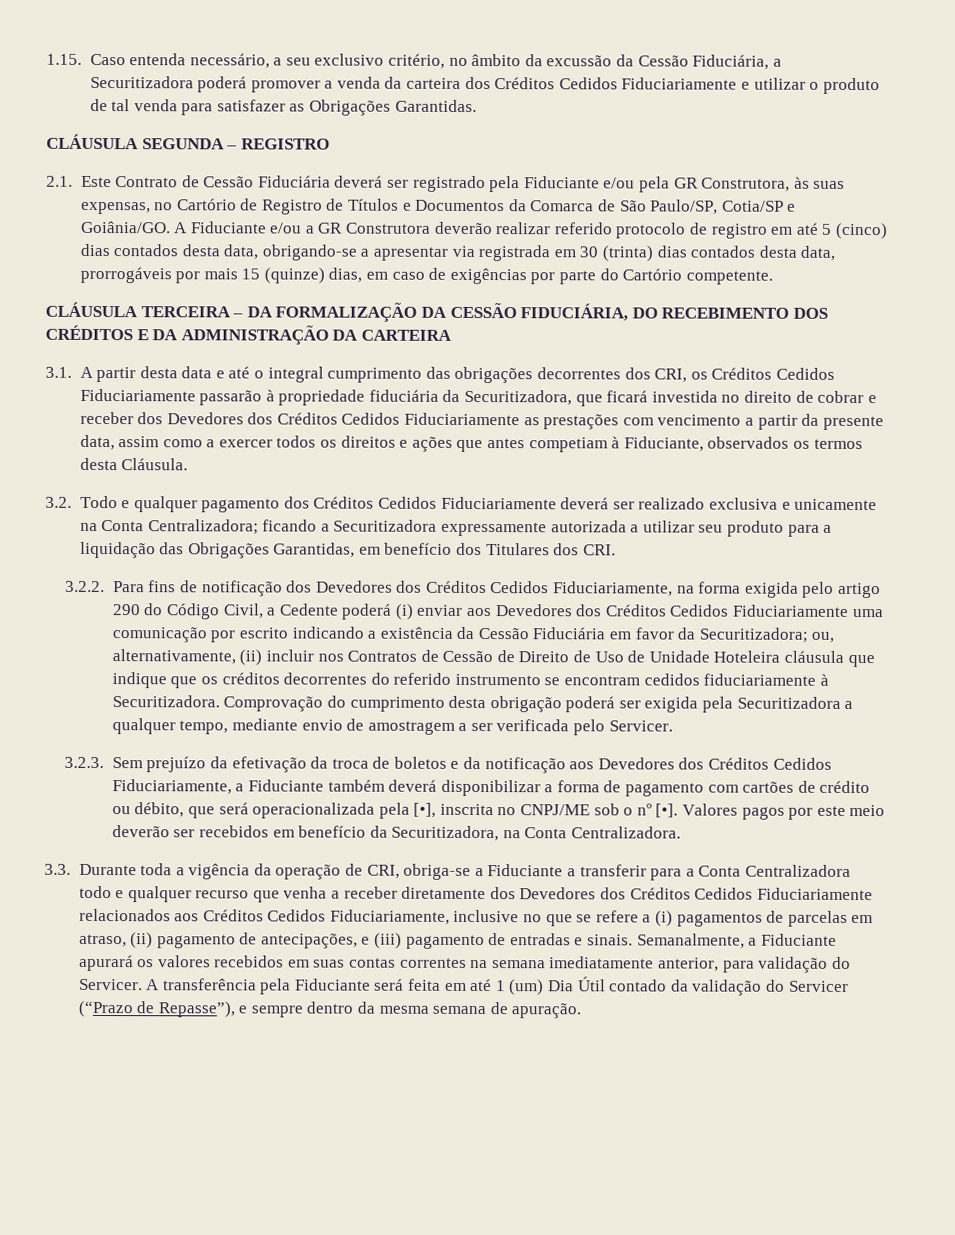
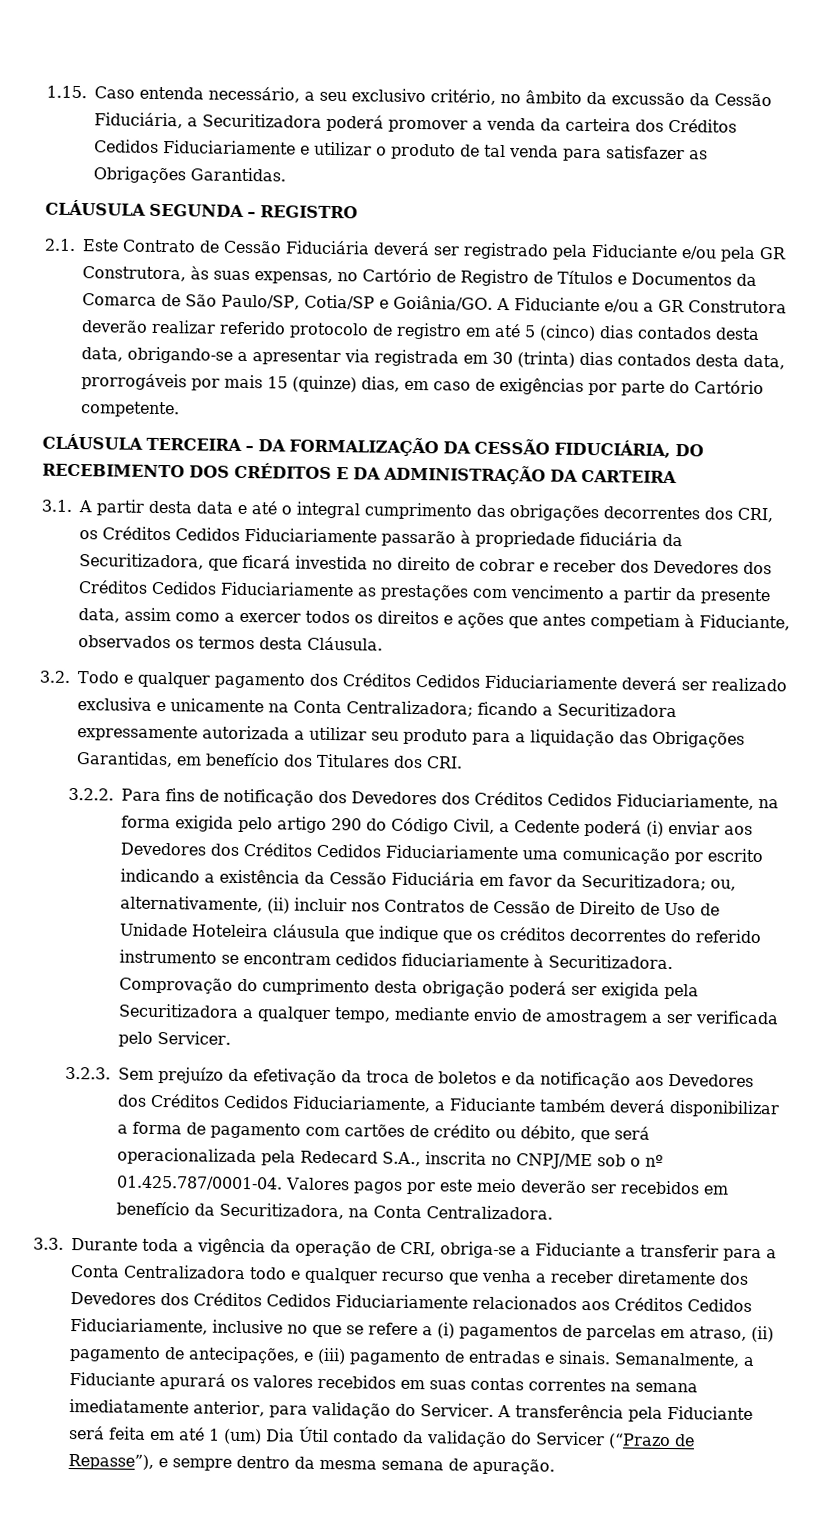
- 3.2.3. Sem prejuízo da efetivação da troca de boletos e da notificação aos Devedores dos Créditos Cedidos Fiduciariamente, a Fiduciante também deverá disponibilizar a forma de pagamento com cartões de crédito ou débito, que será operacionalizada pela [•], inscrita no CNPJ/ME sob o nº [•]. Valores pagos por este meio deverão ser recebidos em benefício da Securitizadora, na Conta Centralizadora.
+ 3.2.3. Sem prejuízo da efetivação da troca de boletos e da notificação aos Devedores dos Créditos Cedidos Fiduciariamente, a Fiduciante também deverá disponibilizar a forma de pagamento com cartões de crédito ou débito, que será operacionalizada pela Redecard S.A., inscrita no CNPJ/ME sob o nº 01.425.787/0001-04. Valores pagos por este meio deverão ser recebidos em benefício da Securitizadora, na Conta Centralizadora.

